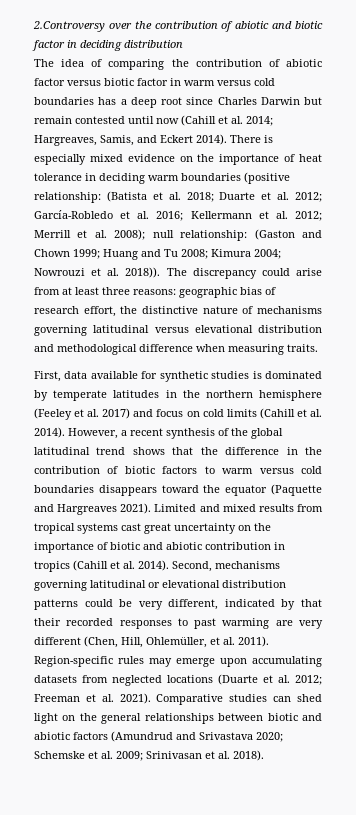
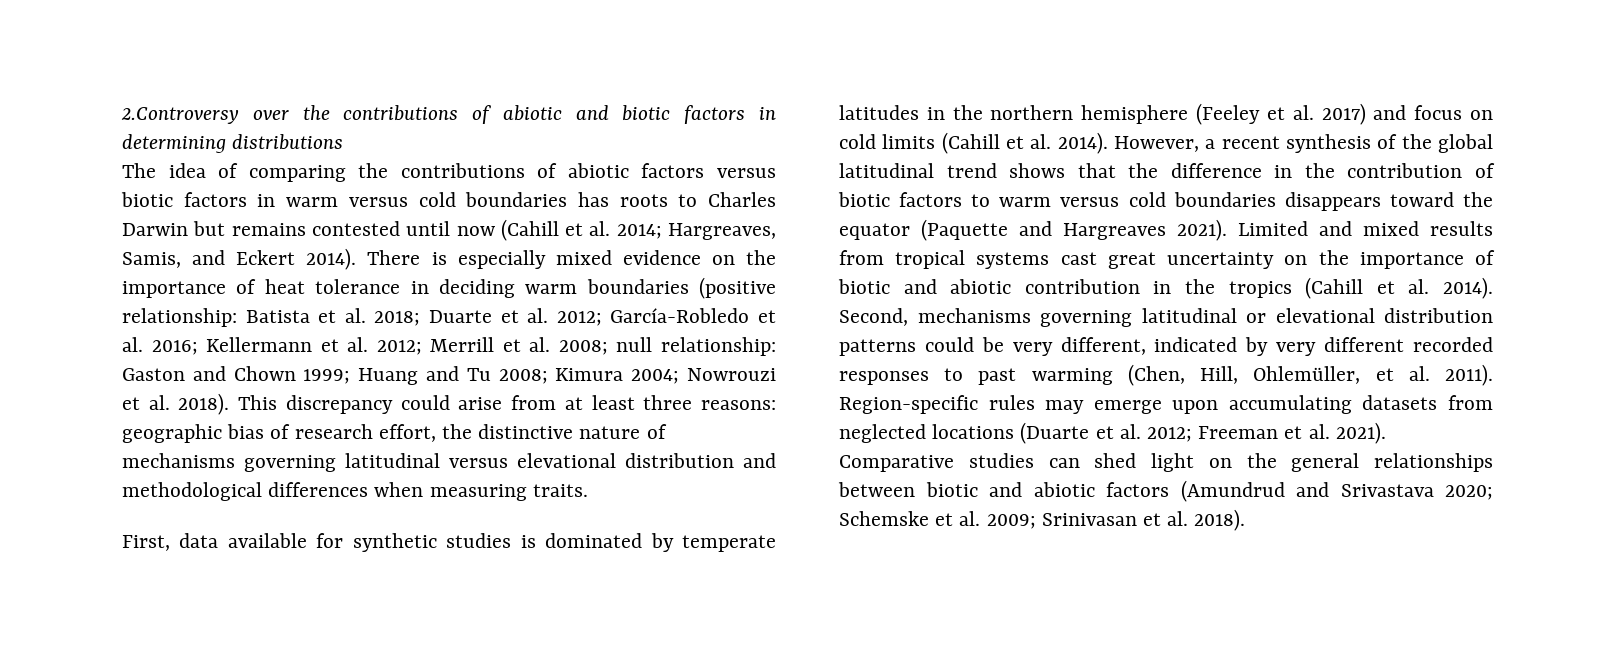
- 2.Controversy over the contribution of abiotic and biotic factor in deciding distribution
+ 2.Controversy over the contributions of abiotic and biotic factors in determining distributions
- The idea of comparing the contribution of abiotic factor versus biotic factor in warm versus cold boundaries has a deep root since Charles Darwin but remain contested until now (Cahill et al. 2014; Hargreaves, Samis, and Eckert 2014).
+ The idea of comparing the contributions of abiotic factors versus biotic factors in warm versus cold boundaries has roots to Charles Darwin but remains contested until now (Cahill et al. 2014; Hargreaves, Samis, and Eckert 2014).
- (Batista et al. 2018;
+ Batista et al. 2018;
- Merrill et al. 2008);
+ Merrill et al. 2008;
- (Gaston and Chown 1999;
+ Gaston and Chown 1999;
- Nowrouzi et al. 2018)). The discrepancy could arise from at least three reasons:
+ Nowrouzi et al. 2018). This discrepancy could arise from at least three reasons:
- geographic bias of research effort, the distinctive nature of mechanisms governing latitudinal versus elevational distribution and methodological difference when measuring traits.
+ geographic bias of research effort, the distinctive nature of mechanisms governing latitudinal versus elevational distribution and methodological differences when measuring traits.
- Limited and mixed results from tropical systems cast great uncertainty on the importance of biotic and abiotic contribution in tropics (Cahill et al. 2014).
+ Limited and mixed results from tropical systems cast great uncertainty on the importance of biotic and abiotic contribution in the tropics (Cahill et al. 2014).
- Second, mechanisms governing latitudinal or elevational distribution patterns could be very different, indicated by that their recorded responses to past warming are very different (Chen, Hill, Ohlemüller, et al. 2011).
+ Second, mechanisms governing latitudinal or elevational distribution patterns could be very different, indicated by very different recorded responses to past warming (Chen, Hill, Ohlemüller, et al. 2011).

